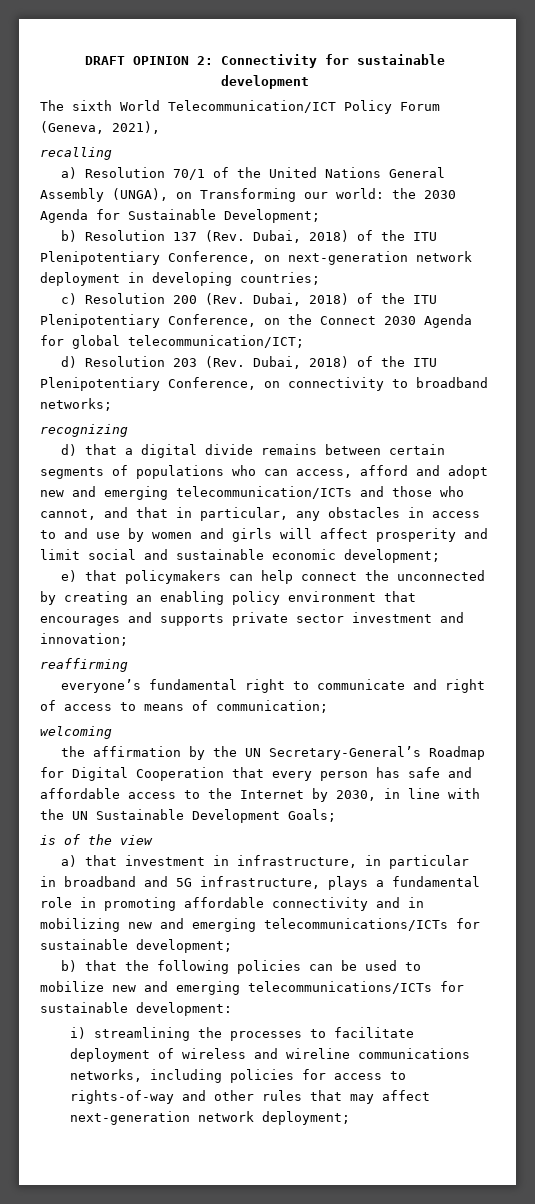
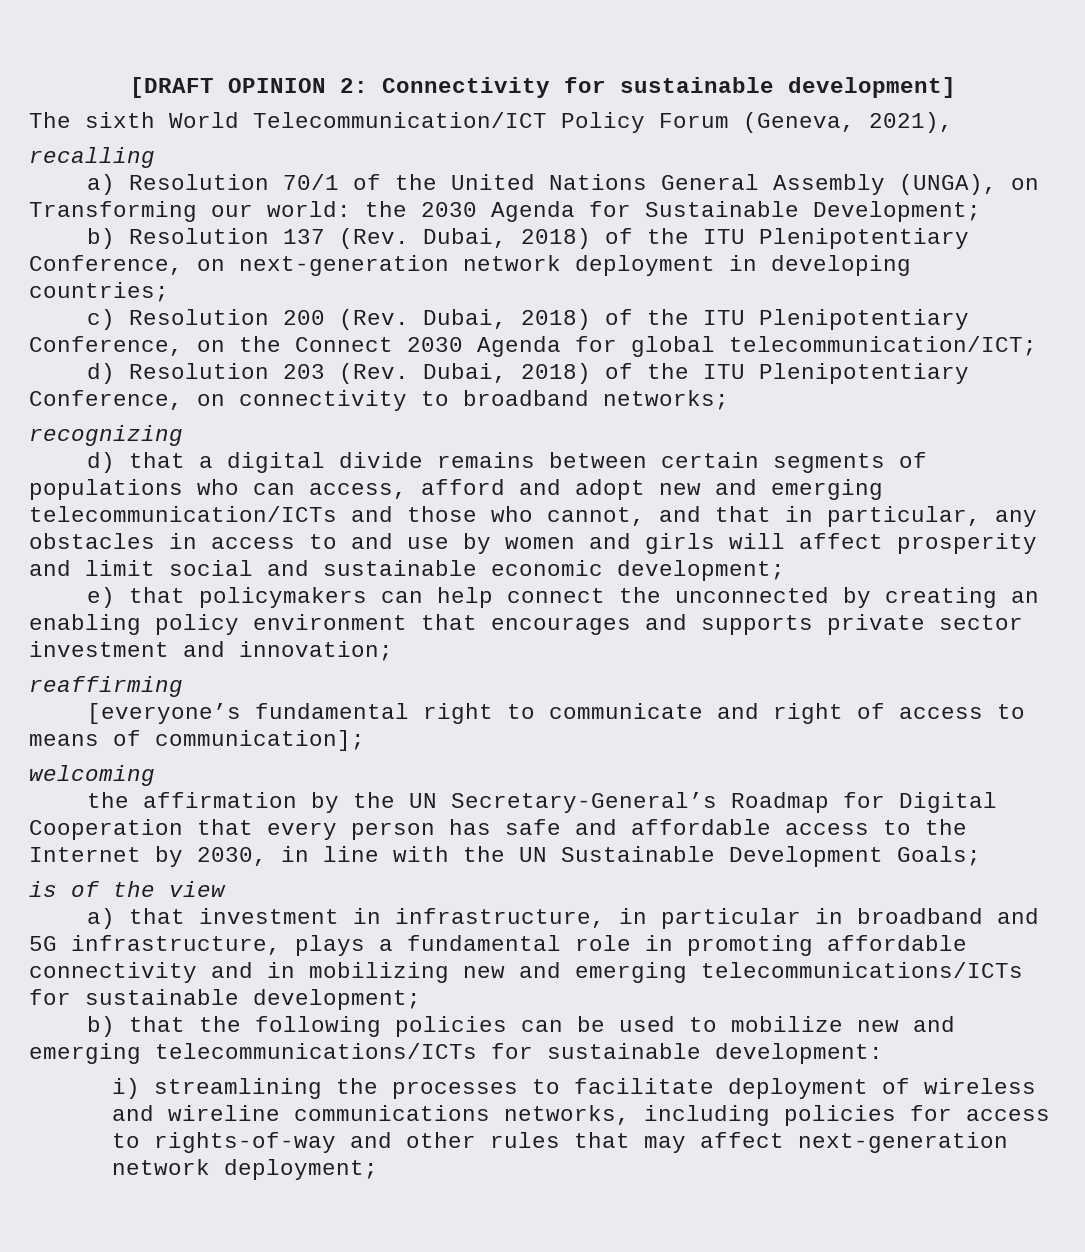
- DRAFT OPINION 2: Connectivity for sustainable development
+ [DRAFT OPINION 2: Connectivity for sustainable development]
- everyone’s fundamental right to communicate and right of access to means of communication;
+ [everyone’s fundamental right to communicate and right of access to means of communication];

